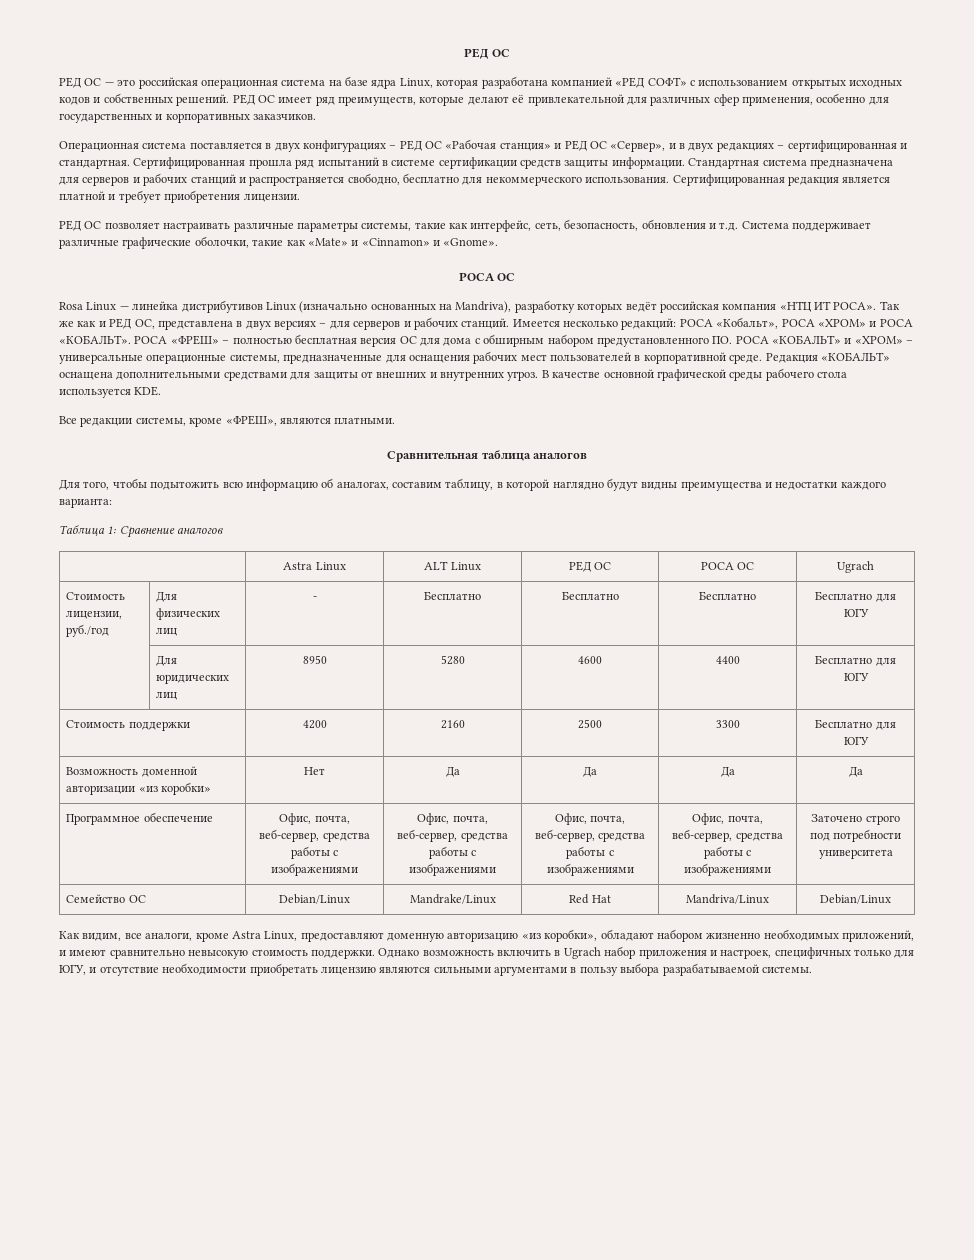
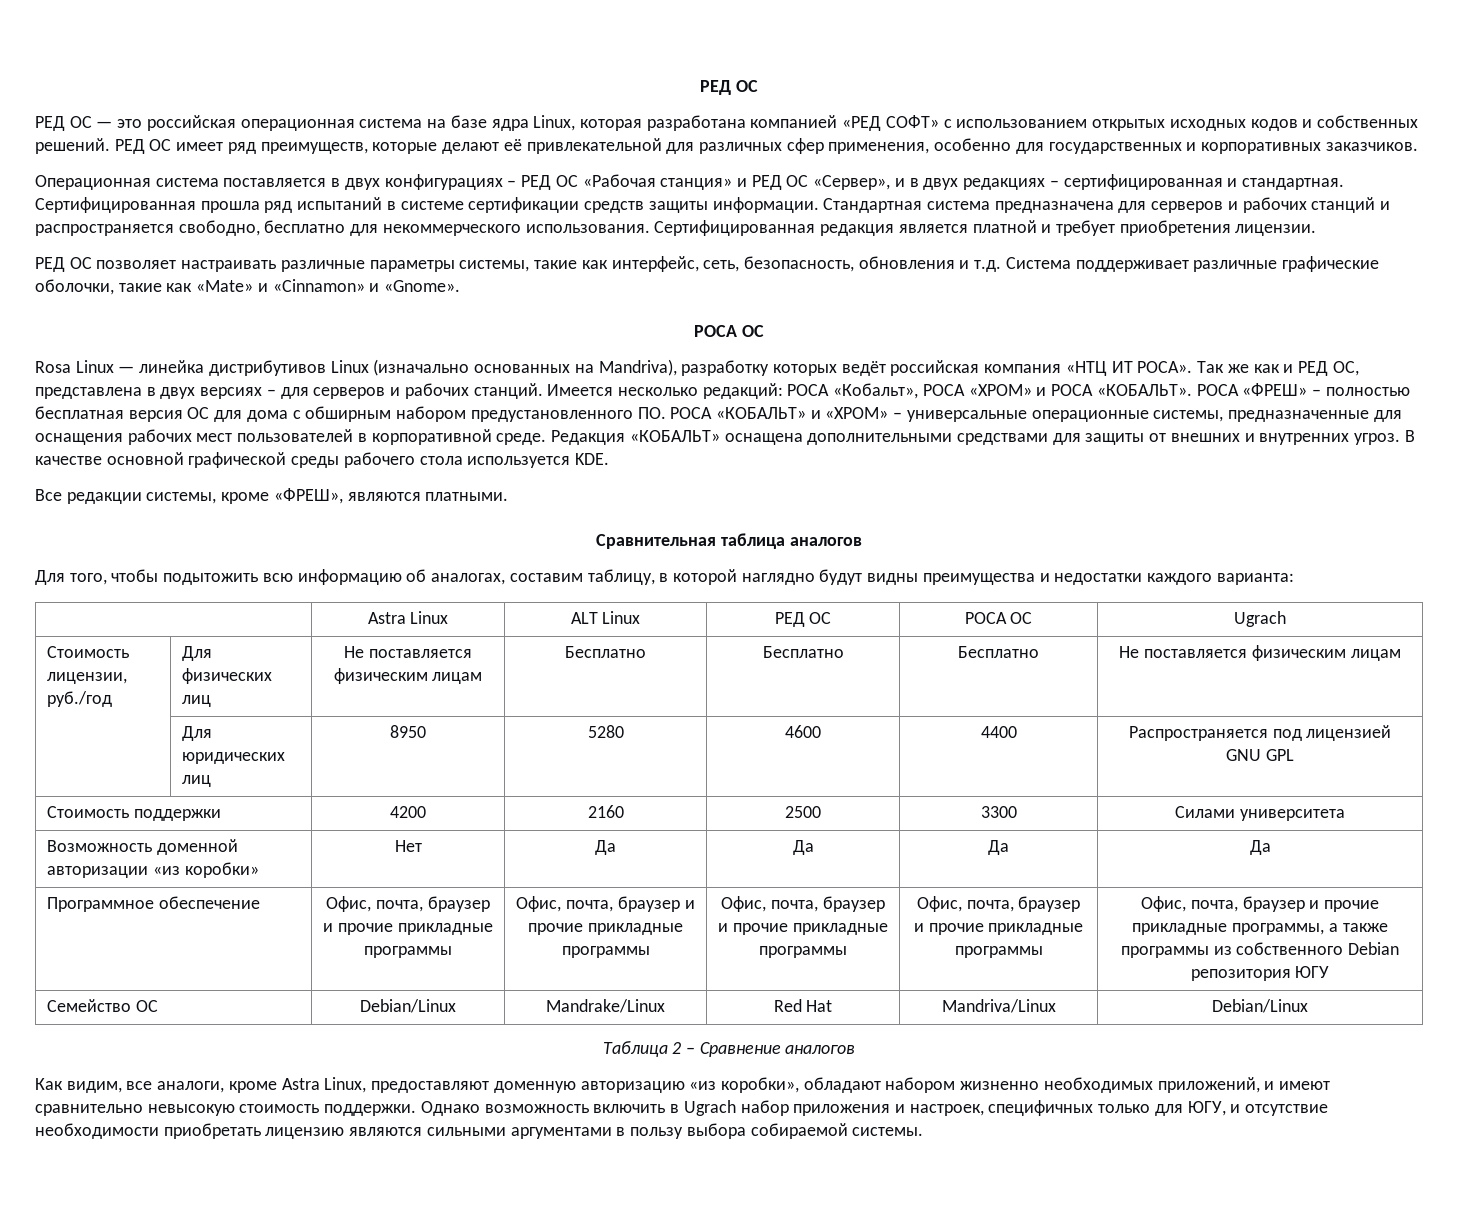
- Таблица 1: Сравнение аналогов
- Стоимость лицензии, руб./год | Для физических лиц | - | Бесплатно | Бесплатно | Бесплатно | Бесплатно для ЮГУ
+ Стоимость лицензии, руб./год | Для физических лиц | Не поставляется физическим лицам | Бесплатно | Бесплатно | Бесплатно | Не поставляется физическим лицам
- | Для юридических лиц | 8950 | 5280 | 4600 | 4400 | Бесплатно для ЮГУ
+ | Для юридических лиц | 8950 | 5280 | 4600 | 4400 | Распространяется под лицензией GNU GPL
- Стоимость поддержки | 4200 | 2160 | 2500 | 3300 | Бесплатно для ЮГУ
+ Стоимость поддержки | 4200 | 2160 | 2500 | 3300 | Силами университета
- Офис, почта, веб-сервер, средства работы с изображениями | Офис, почта, веб-сервер, средства работы с изображениями | Офис, почта, веб-сервер, средства работы с изображениями | Офис, почта, веб-сервер, средства работы с изображениями | Заточено строго под потребности университета
+ Офис, почта, браузер и прочие прикладные программы | Офис, почта, браузер и прочие прикладные программы | Офис, почта, браузер и прочие прикладные программы | Офис, почта, браузер и прочие прикладные программы | Офис, почта, браузер и прочие прикладные программы, а также программы из собственного Debian репозитория ЮГУ
+ Таблица 2 – Сравнение аналогов
- Однако возможность включить в Ugrach набор приложения и настроек, специфичных только для ЮГУ, и отсутствие необходимости приобретать лицензию являются сильными аргументами в пользу выбора разрабатываемой системы.
+ Однако возможность включить в Ugrach набор приложения и настроек, специфичных только для ЮГУ, и отсутствие необходимости приобретать лицензию являются сильными аргументами в пользу выбора собираемой системы.

